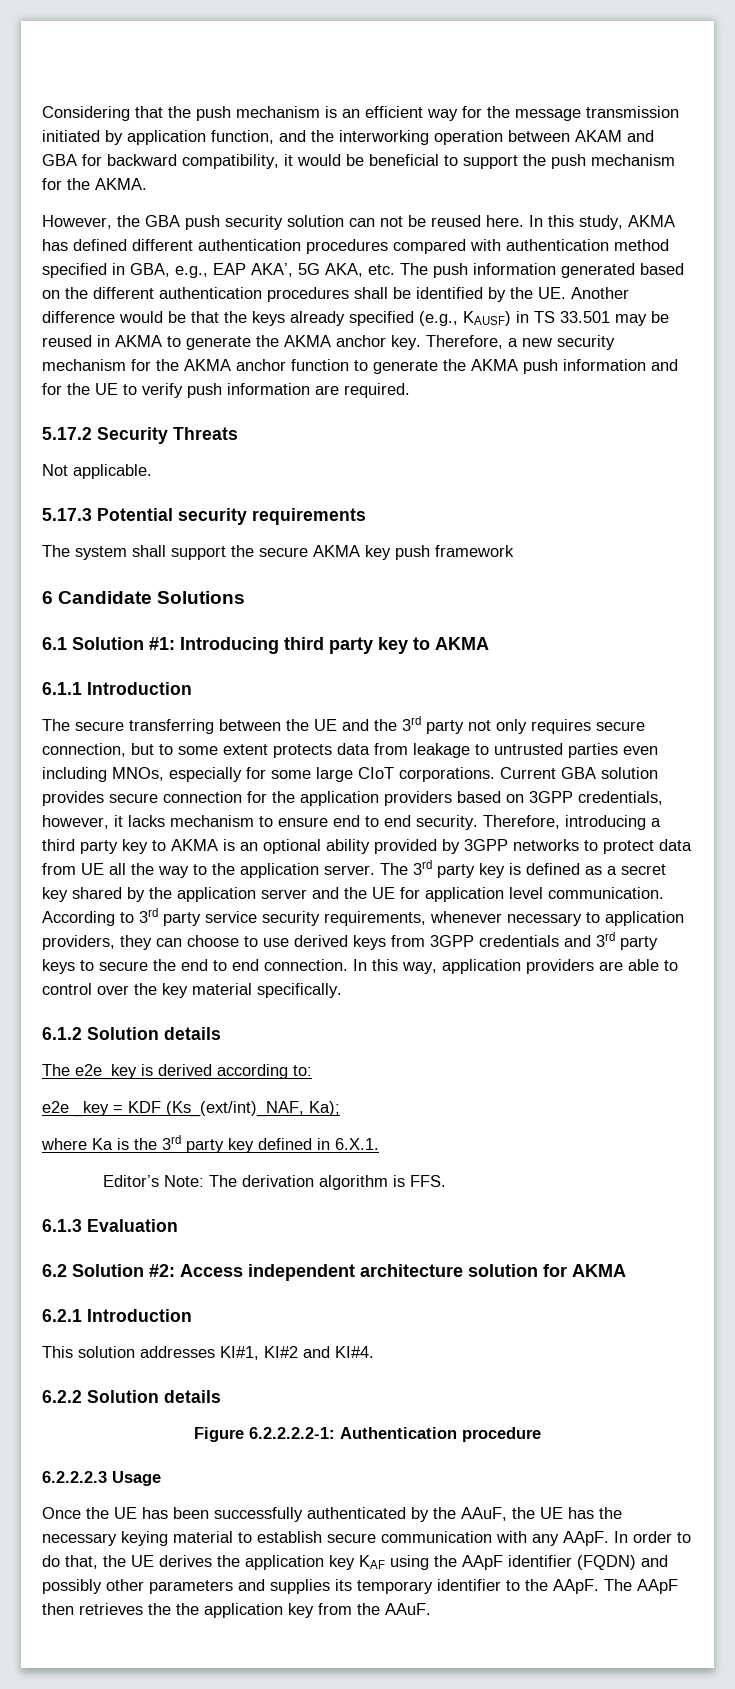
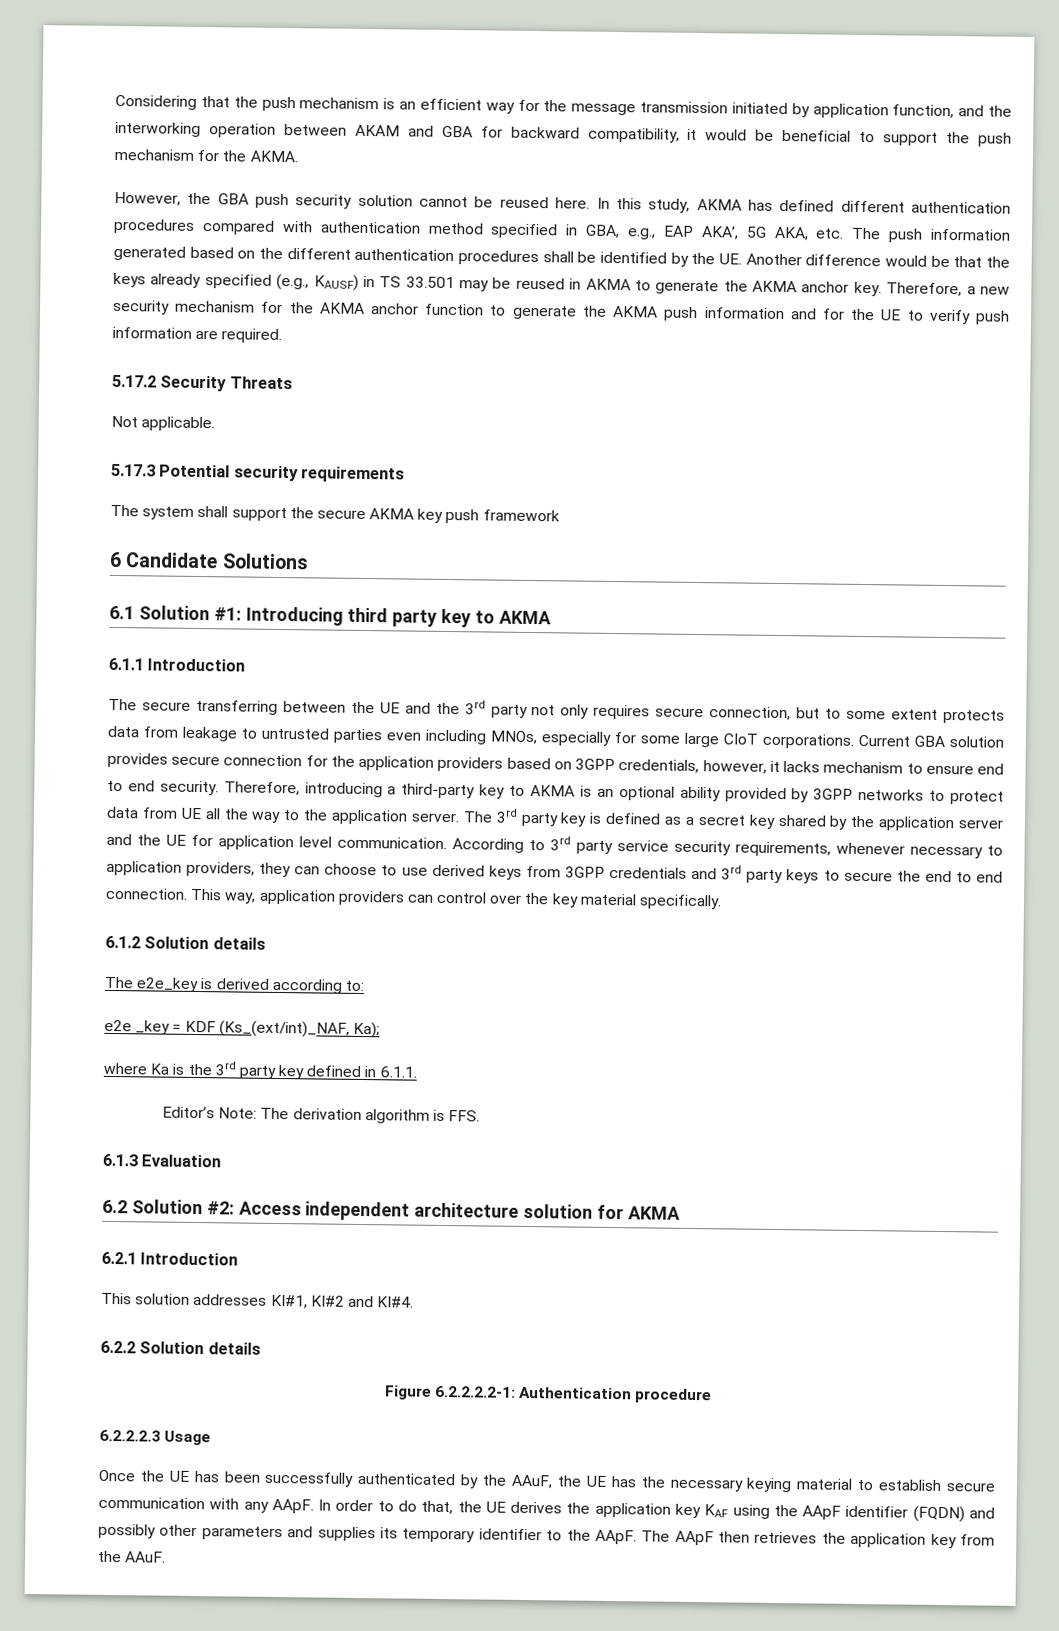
- However, the GBA push security solution can not be reused here.
+ However, the GBA push security solution cannot be reused here.
- Therefore, introducing a third party key to AKMA is an optional ability provided by 3GPP networks to protect data from UE all the way to the application server.
+ Therefore, introducing a third-party key to AKMA is an optional ability provided by 3GPP networks to protect data from UE all the way to the application server.
- In this way, application providers are able to control over the key material specifically.
+ This way, application providers can control over the key material specifically.
- where Ka is the 3rd party key defined in 6.X.1.
+ where Ka is the 3rd party key defined in 6.1.1.
- The AApF then retrieves the the application key from the AAuF.
+ The AApF then retrieves the application key from the AAuF.

